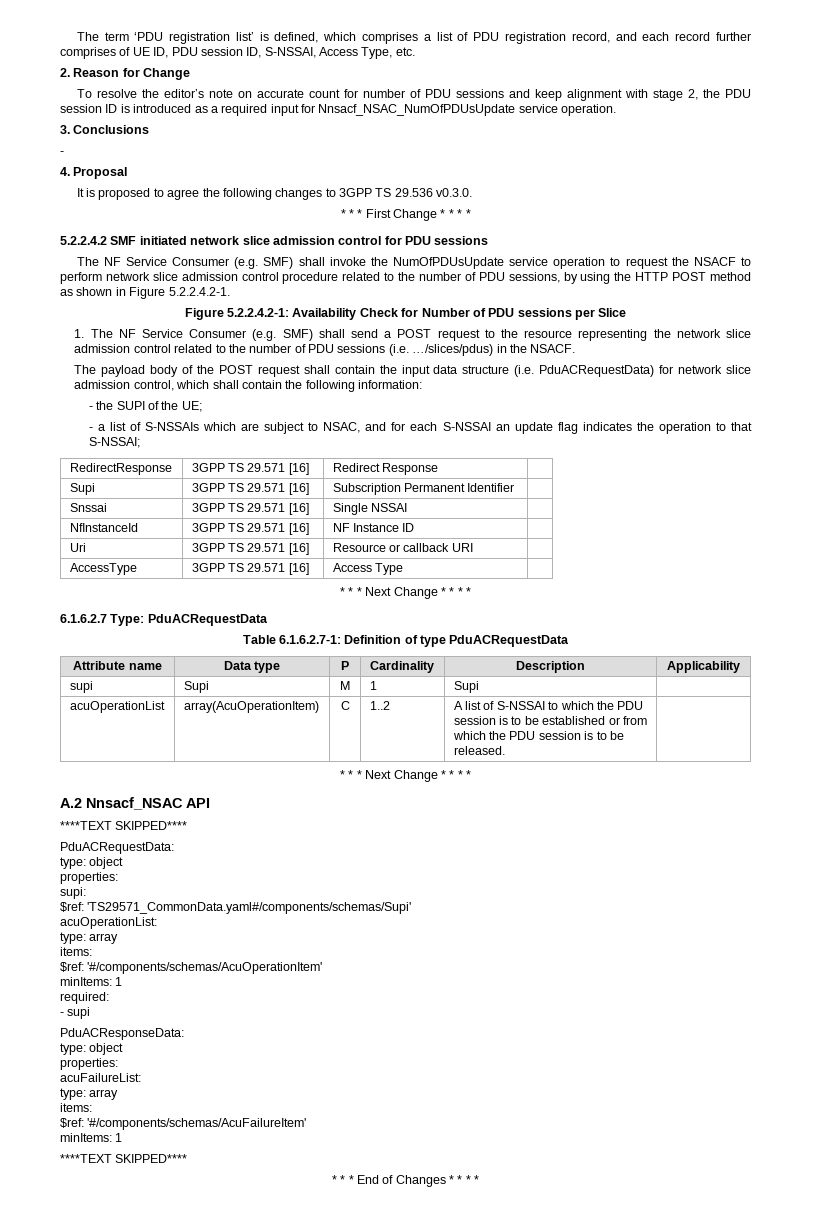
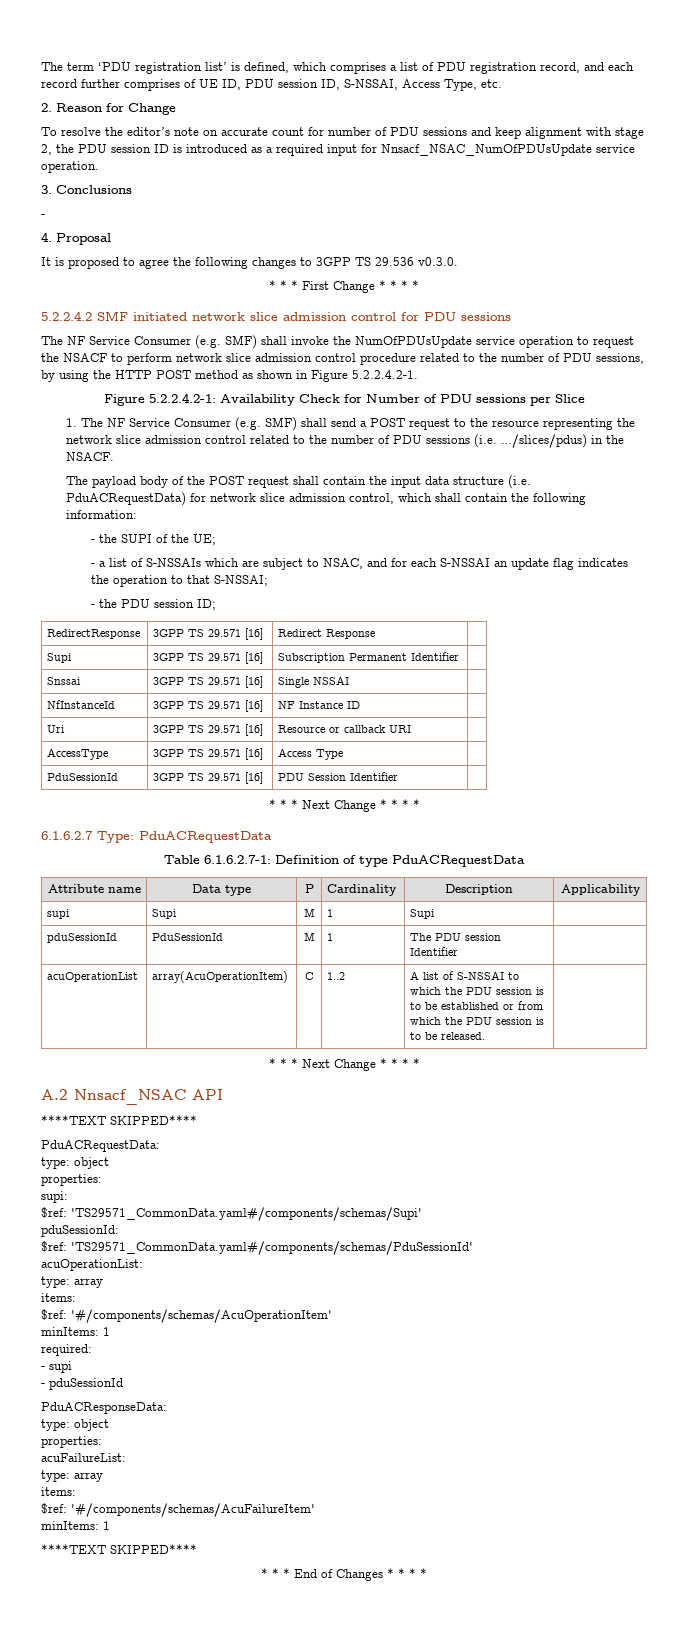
+ - the PDU session ID;
+ PduSessionId | 3GPP TS 29.571 [16] | PDU Session Identifier |
+ pduSessionId | PduSessionId | M | 1 | The PDU session Identifier |
+ pduSessionId:
+ $ref: 'TS29571_CommonData.yaml#/components/schemas/PduSessionId'
+ - pduSessionId

